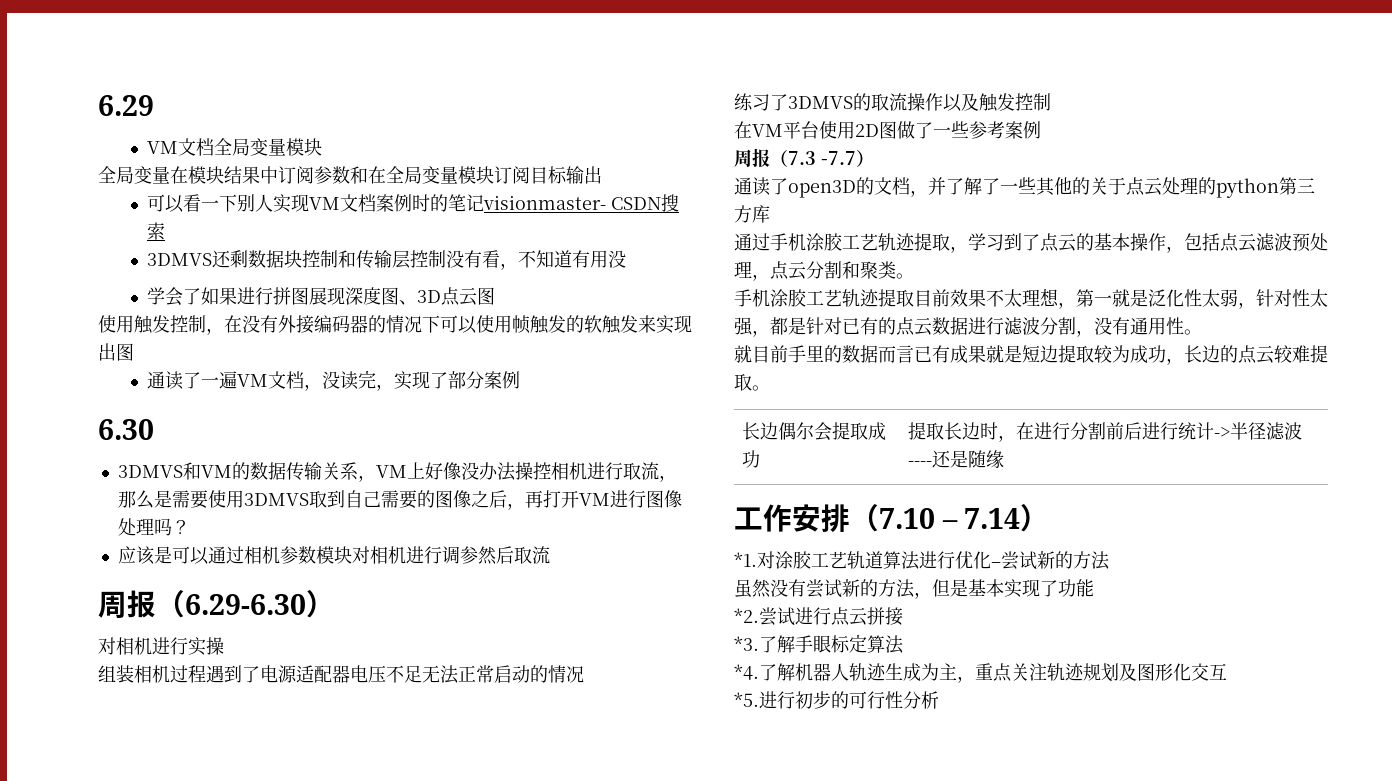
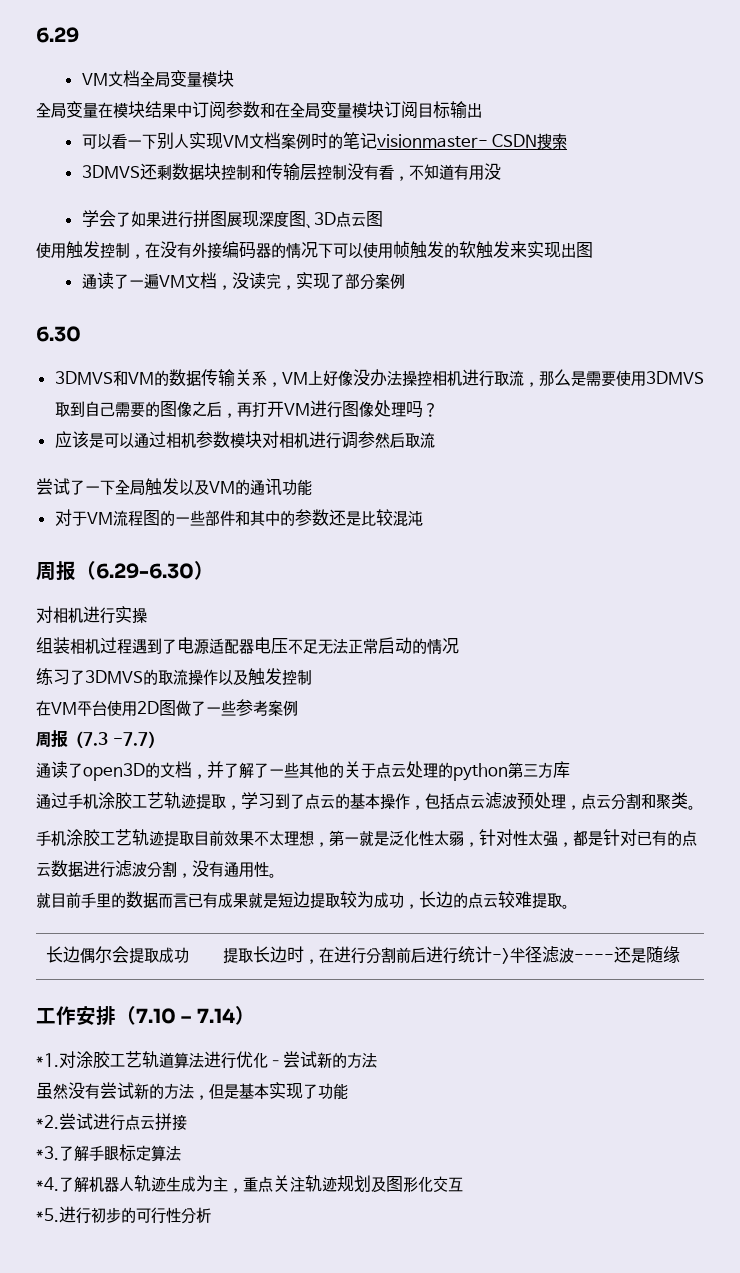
+ 尝试了一下全局触发以及VM的通讯功能
+ 对于VM流程图的一些部件和其中的参数还是比较混沌

